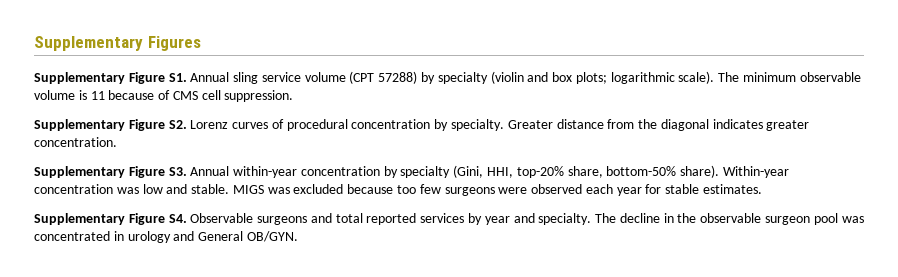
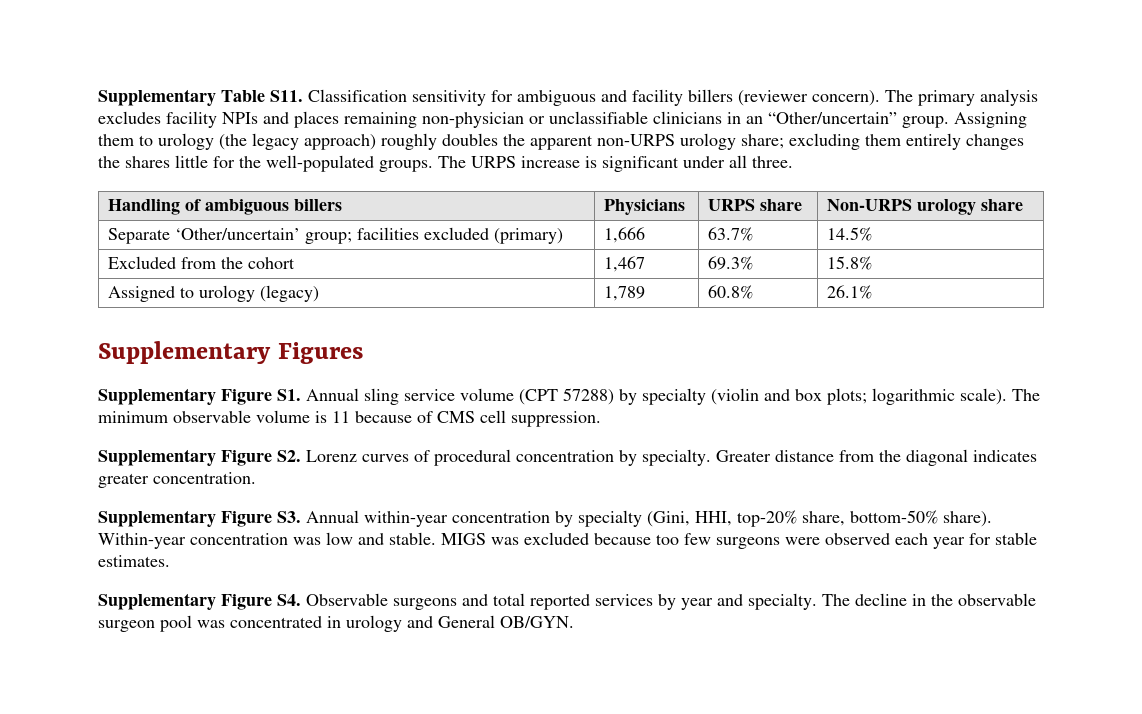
+ Supplementary Table S11. Classification sensitivity for ambiguous and facility billers (reviewer concern). The primary analysis excludes facility NPIs and places remaining non-physician or unclassifiable clinicians in an “Other/uncertain” group. Assigning them to urology (the legacy approach) roughly doubles the apparent non-URPS urology share; excluding them entirely changes the shares little for the well-populated groups. The URPS increase is significant under all three.
+ Handling of ambiguous billers | Physicians | URPS share | Non-URPS urology share
+ Separate ‘Other/uncertain’ group; facilities excluded (primary) | 1,666 | 63.7% | 14.5%
+ Excluded from the cohort | 1,467 | 69.3% | 15.8%
+ Assigned to urology (legacy) | 1,789 | 60.8% | 26.1%

